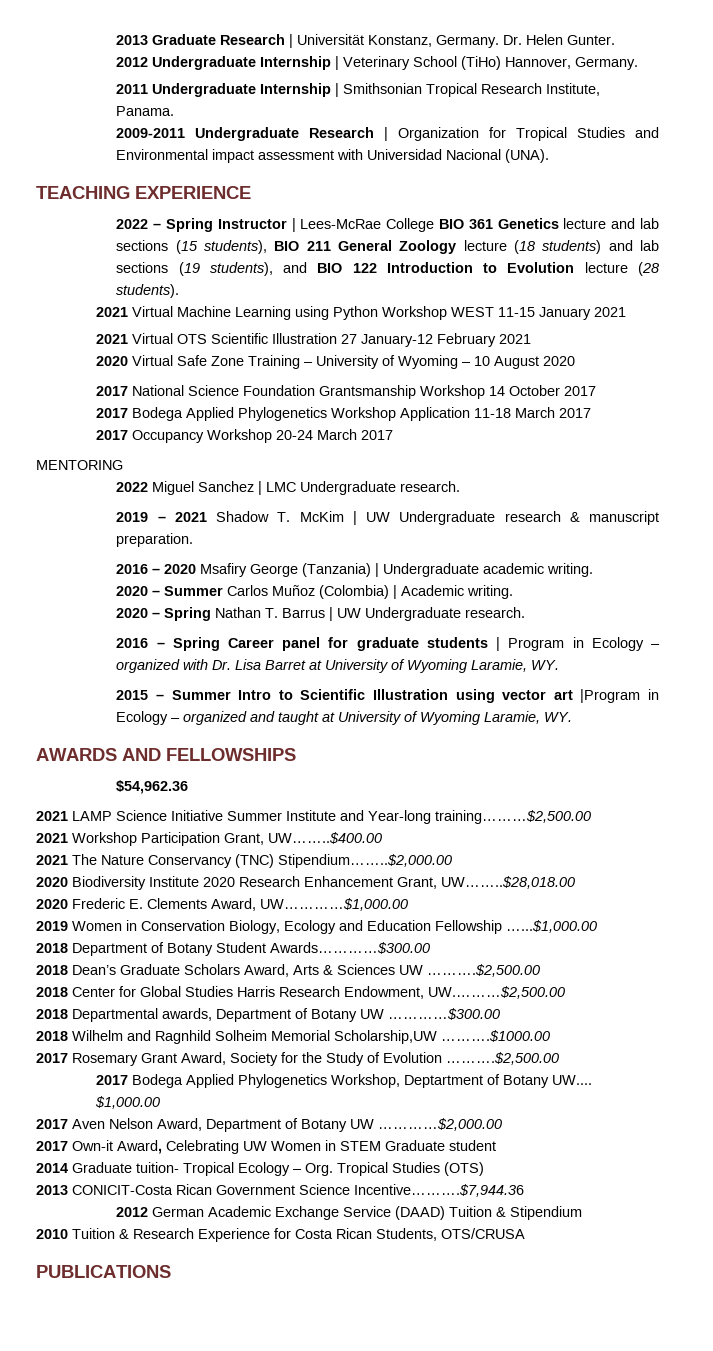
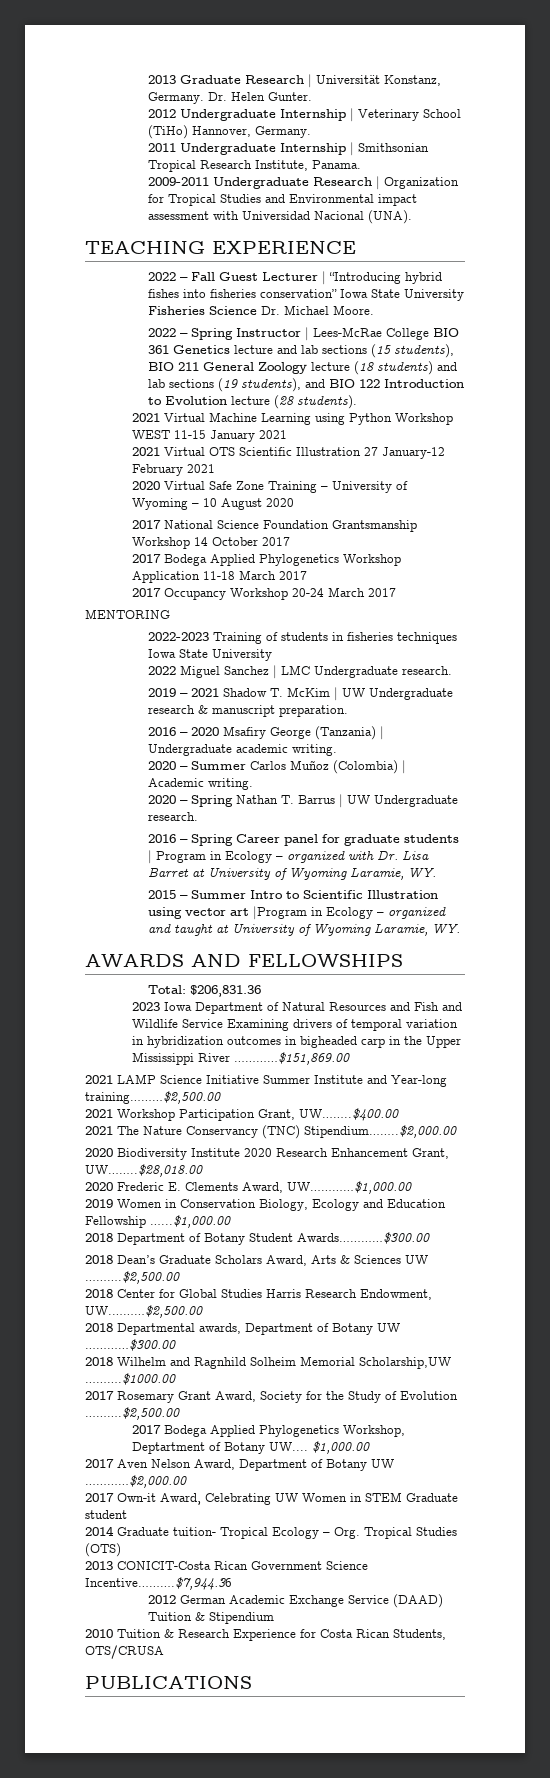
+ 2022 – Fall Guest Lecturer | “Introducing hybrid fishes into fisheries conservation” Iowa State University Fisheries Science Dr. Michael Moore.
+ 2022-2023 Training of students in fisheries techniques Iowa State University
- $54,962.36
+ Total: $206,831.36
+ 2023 Iowa Department of Natural Resources and Fish and Wildlife Service Examining drivers of temporal variation in hybridization outcomes in bigheaded carp in the Upper Mississippi River …………$151,869.00

